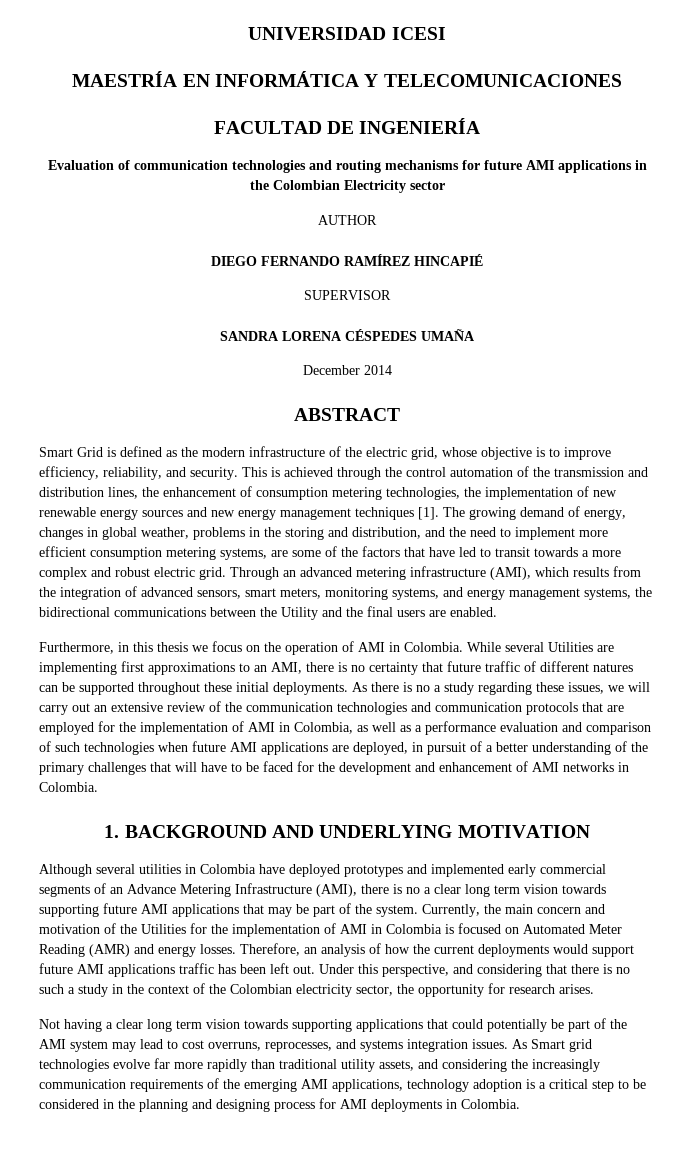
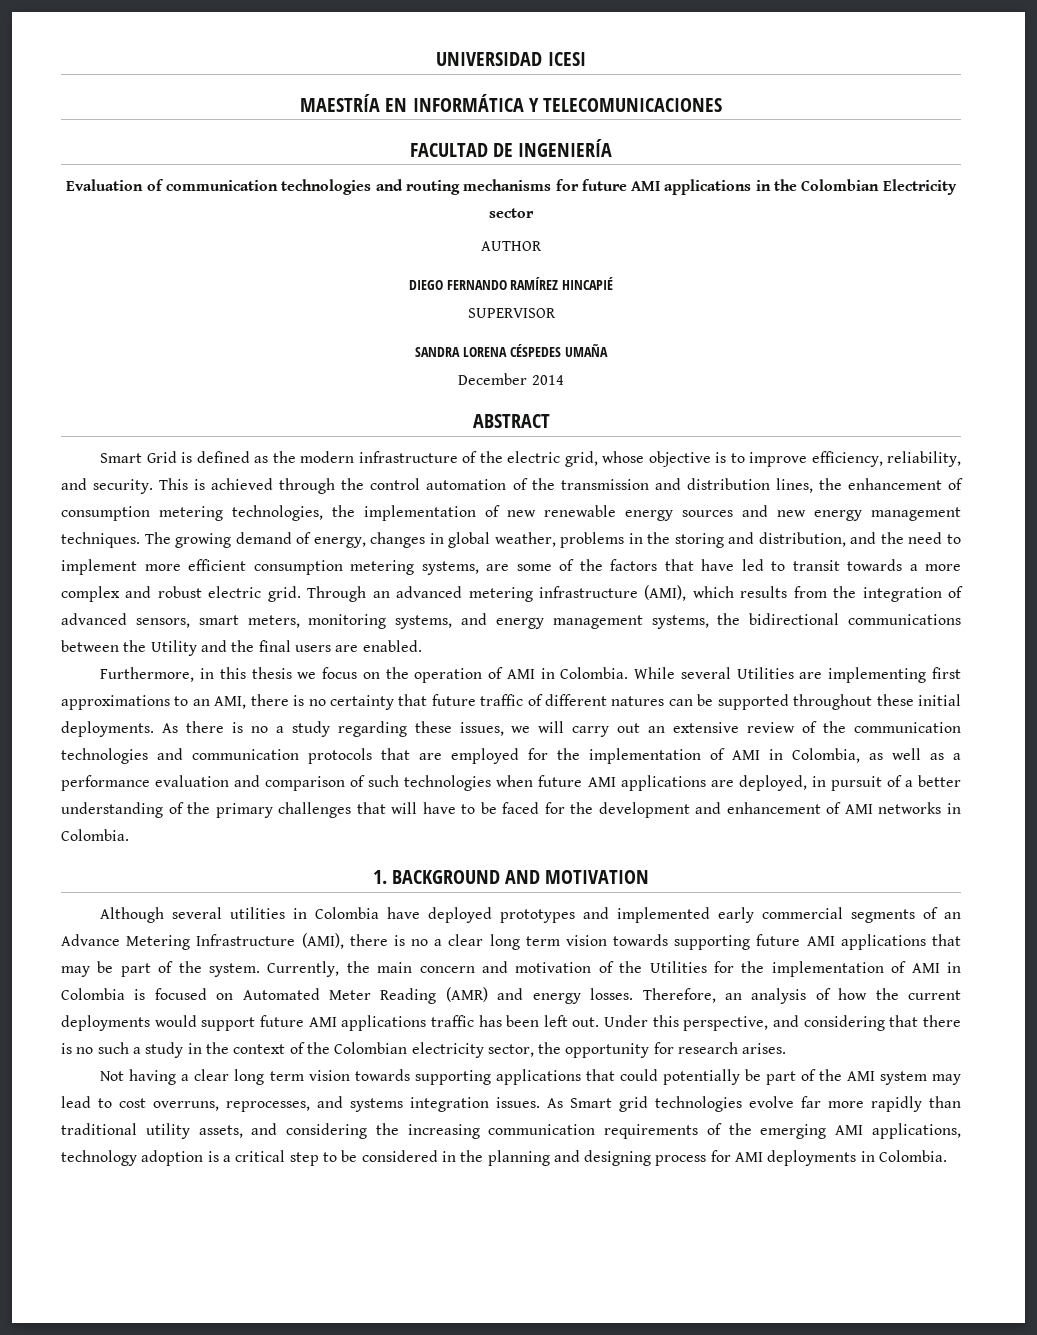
- This is achieved through the control automation of the transmission and distribution lines, the enhancement of consumption metering technologies, the implementation of new renewable energy sources and new energy management techniques [1].
+ This is achieved through the control automation of the transmission and distribution lines, the enhancement of consumption metering technologies, the implementation of new renewable energy sources and new energy management techniques.
- 1. BACKGROUND AND UNDERLYING MOTIVATION
+ 1. BACKGROUND AND MOTIVATION
- As Smart grid technologies evolve far more rapidly than traditional utility assets, and considering the increasingly communication requirements of the emerging AMI applications, technology adoption is a critical step to be considered in the planning and designing process for AMI deployments in Colombia.
+ As Smart grid technologies evolve far more rapidly than traditional utility assets, and considering the increasing communication requirements of the emerging AMI applications, technology adoption is a critical step to be considered in the planning and designing process for AMI deployments in Colombia.

